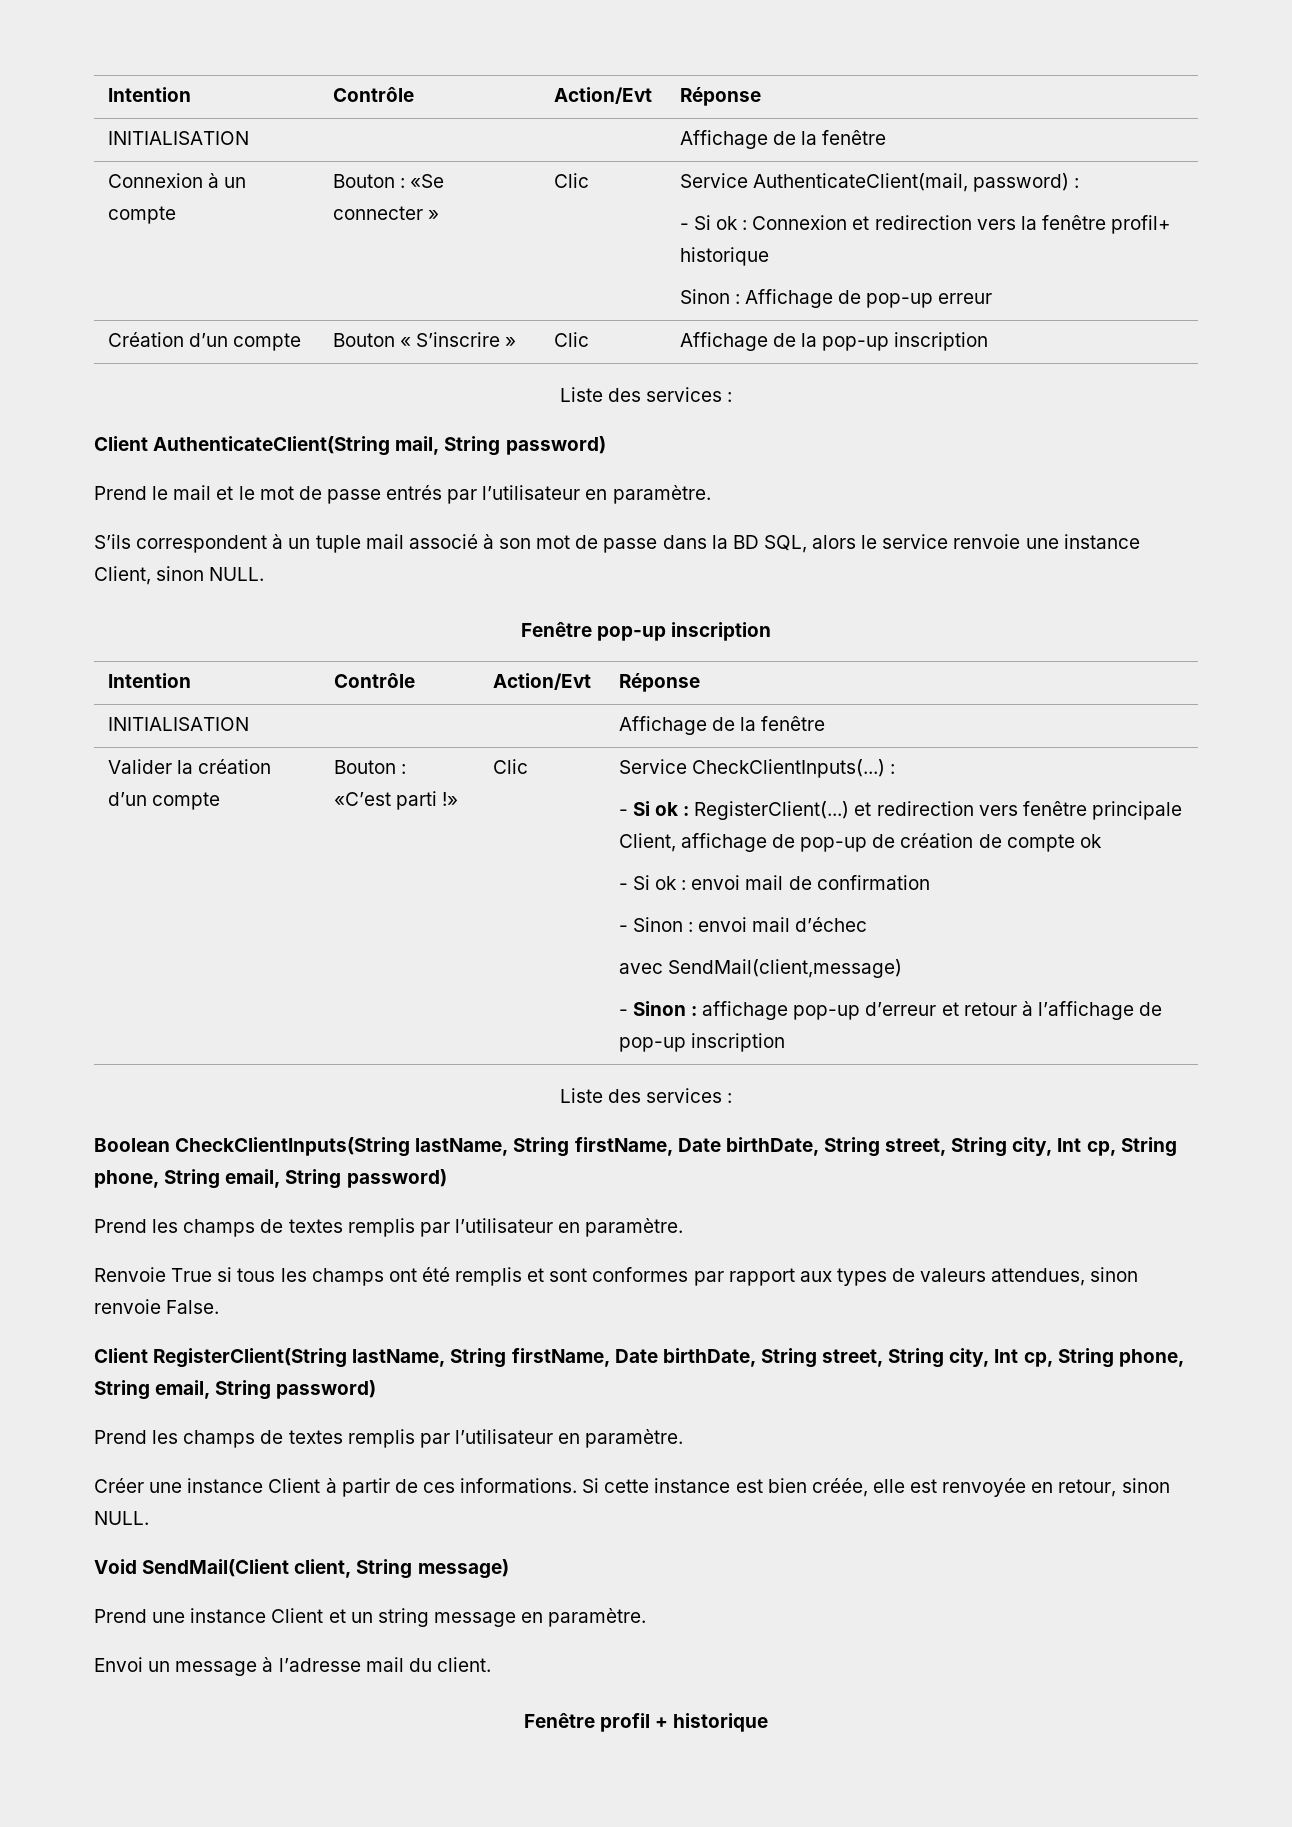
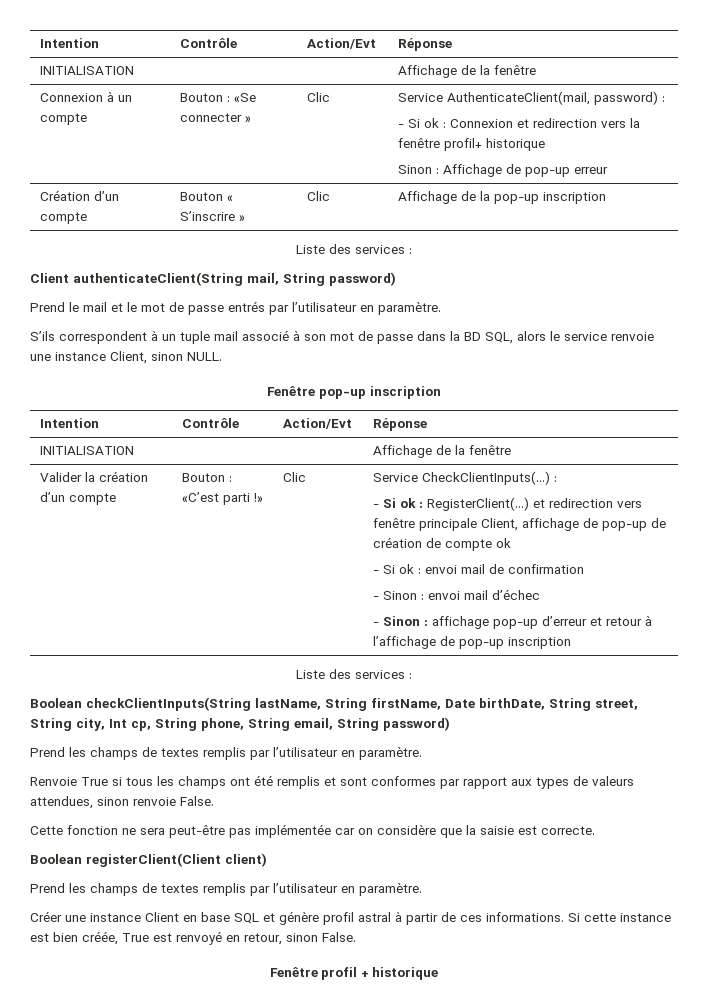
- Client AuthenticateClient(String mail, String password)
+ Client authenticateClient(String mail, String password)
- avec SendMail(client,message)
- Boolean CheckClientInputs(String lastName, String firstName, Date birthDate, String street, String city, Int cp, String phone, String email, String password)
+ Boolean checkClientInputs(String lastName, String firstName, Date birthDate, String street, String city, Int cp, String phone, String email, String password)
- Client RegisterClient(String lastName, String firstName, Date birthDate, String street, String city, Int cp, String phone, String email, String password)
+ Cette fonction ne sera peut-être pas implémentée car on considère que la saisie est correcte.
+ Boolean registerClient(Client client)
- Créer une instance Client à partir de ces informations.
+ Créer une instance Client en base SQL et génère profil astral à partir de ces informations.
- Si cette instance est bien créée, elle est renvoyée en retour, sinon NULL.
- Void SendMail(Client client, String message)
- Prend une instance Client et un string message en paramètre.
- Envoi un message à l’adresse mail du client.
+ Si cette instance est bien créée, True est renvoyé en retour, sinon False.

